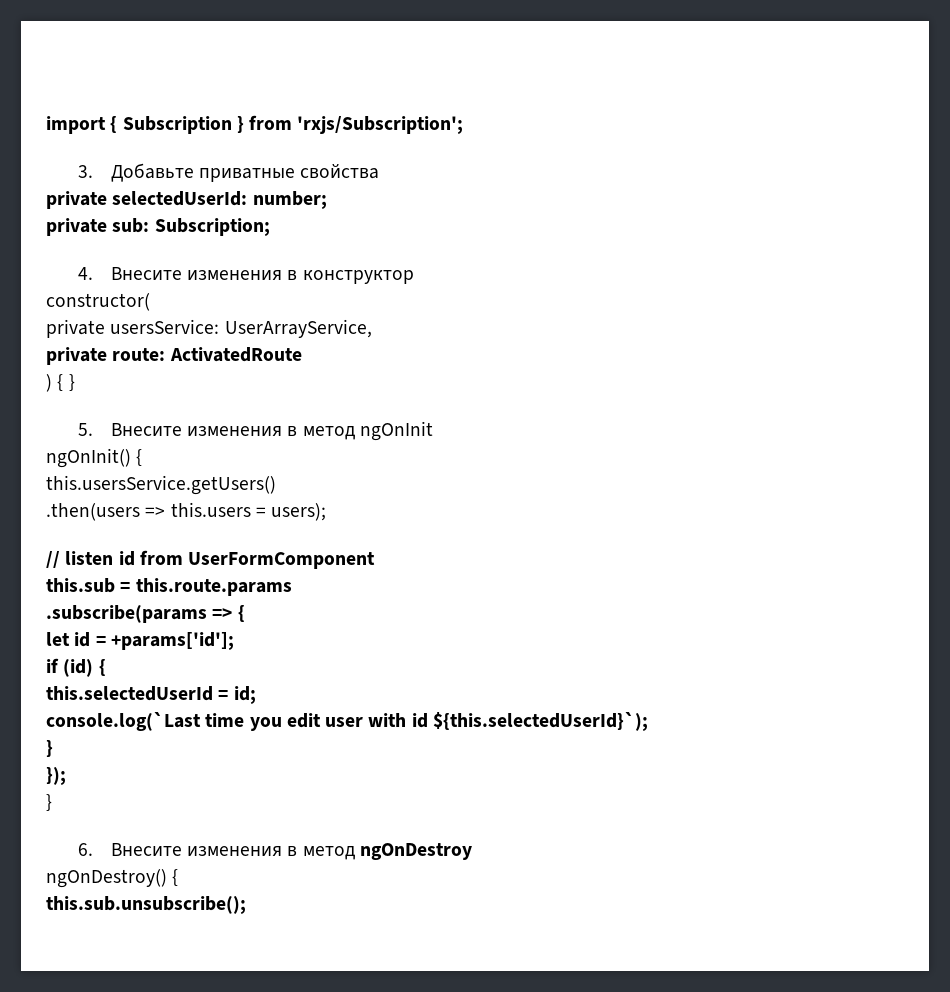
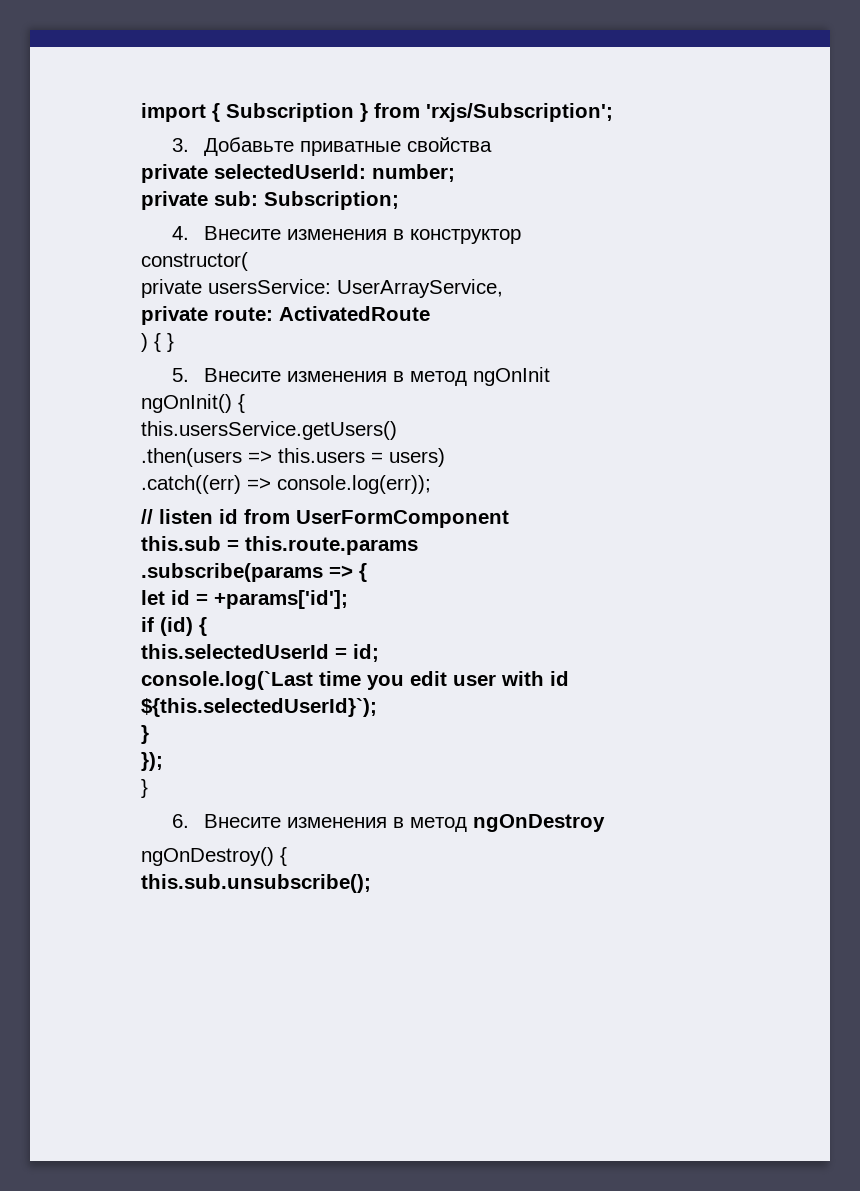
- .then(users => this.users = users);
+ .then(users => this.users = users)
+ .catch((err) => console.log(err));

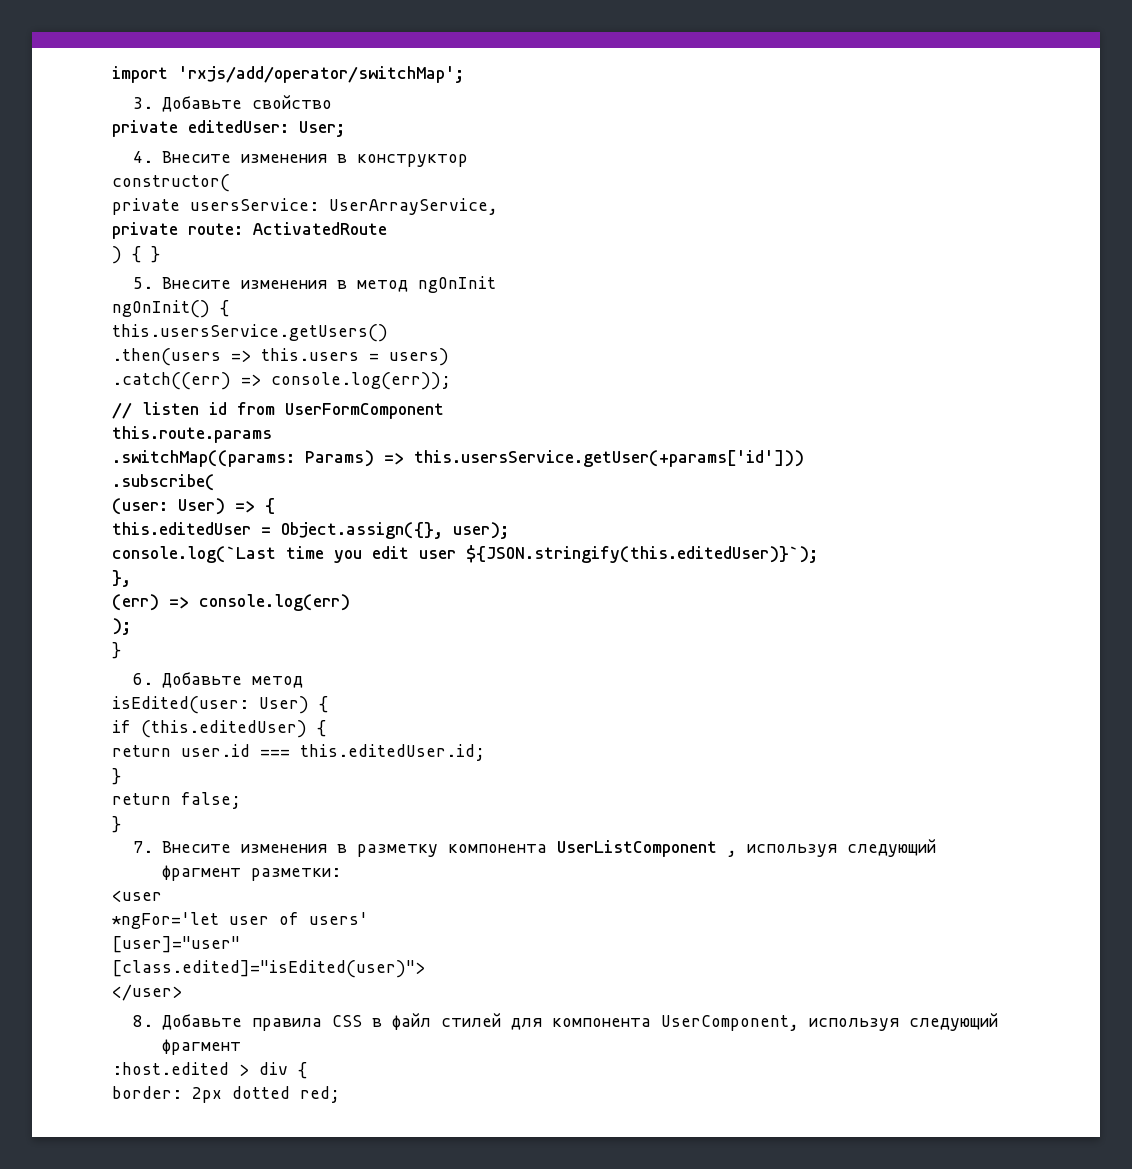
- import { Subscription } from 'rxjs/Subscription';
+ import 'rxjs/add/operator/switchMap';
- 3. Добавьте приватные свойства
- private selectedUserId: number;
- private sub: Subscription;
+ 3. Добавьте свойство
+ private editedUser: User;
- this.sub = this.route.params
+ this.route.params
- .subscribe(params => {
- let id = +params['id'];
- if (id) {
- this.selectedUserId = id;
+ .switchMap((params: Params) => this.usersService.getUser(+params['id']))
+ .subscribe(
+ (user: User) => {
+ this.editedUser = Object.assign({}, user);
- console.log(`Last time you edit user with id ${this.selectedUserId}`);
+ console.log(`Last time you edit user ${JSON.stringify(this.editedUser)}`);
+ },
+ (err) => console.log(err)
+ );
  }
- });
+ 6. Добавьте метод
+ isEdited(user: User) {
+ if (this.editedUser) {
+ return user.id === this.editedUser.id;
  }
- 6. Внесите изменения в метод ngOnDestroy
- ngOnDestroy() {
- this.sub.unsubscribe();
+ return false;
+ }
+ 7. Внесите изменения в разметку компонента UserListComponent , используя следующий фрагмент разметки:
+ <user
+ *ngFor='let user of users'
+ [user]="user"
+ [class.edited]="isEdited(user)">
+ </user>
+ 8. Добавьте правила CSS в файл стилей для компонента UserComponent, используя следующий фрагмент
+ :host.edited > div {
+ border: 2px dotted red;

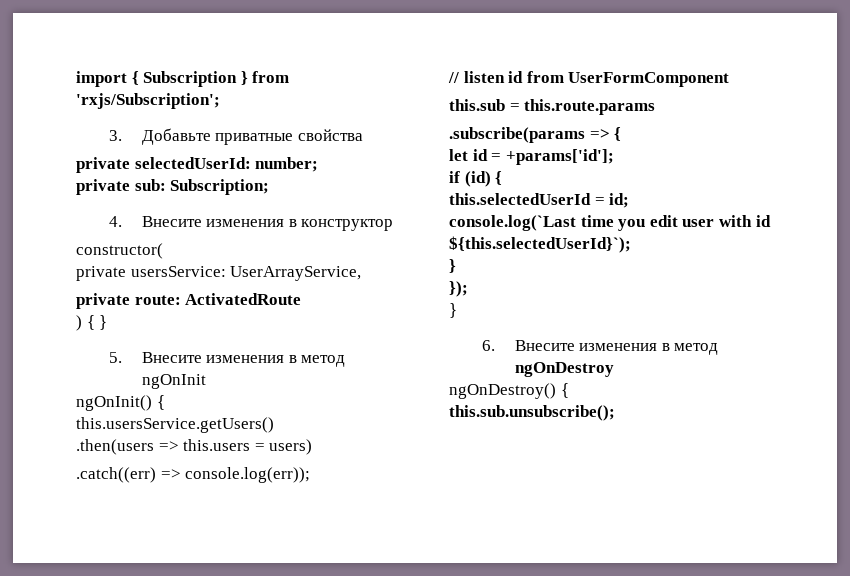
- import 'rxjs/add/operator/switchMap';
+ import { Subscription } from 'rxjs/Subscription';
- 3. Добавьте свойство
- private editedUser: User;
+ 3. Добавьте приватные свойства
+ private selectedUserId: number;
+ private sub: Subscription;
- this.route.params
+ this.sub = this.route.params
- .switchMap((params: Params) => this.usersService.getUser(+params['id']))
- .subscribe(
- (user: User) => {
- this.editedUser = Object.assign({}, user);
+ .subscribe(params => {
+ let id = +params['id'];
+ if (id) {
+ this.selectedUserId = id;
- console.log(`Last time you edit user ${JSON.stringify(this.editedUser)}`);
- },
- (err) => console.log(err)
- );
+ console.log(`Last time you edit user with id ${this.selectedUserId}`);
  }
- 6. Добавьте метод
- isEdited(user: User) {
- if (this.editedUser) {
- return user.id === this.editedUser.id;
+ });
  }
- return false;
- }
- 7. Внесите изменения в разметку компонента UserListComponent , используя следующий фрагмент разметки:
- <user
- *ngFor='let user of users'
- [user]="user"
- [class.edited]="isEdited(user)">
- </user>
- 8. Добавьте правила CSS в файл стилей для компонента UserComponent, используя следующий фрагмент
- :host.edited > div {
- border: 2px dotted red;
+ 6. Внесите изменения в метод ngOnDestroy
+ ngOnDestroy() {
+ this.sub.unsubscribe();

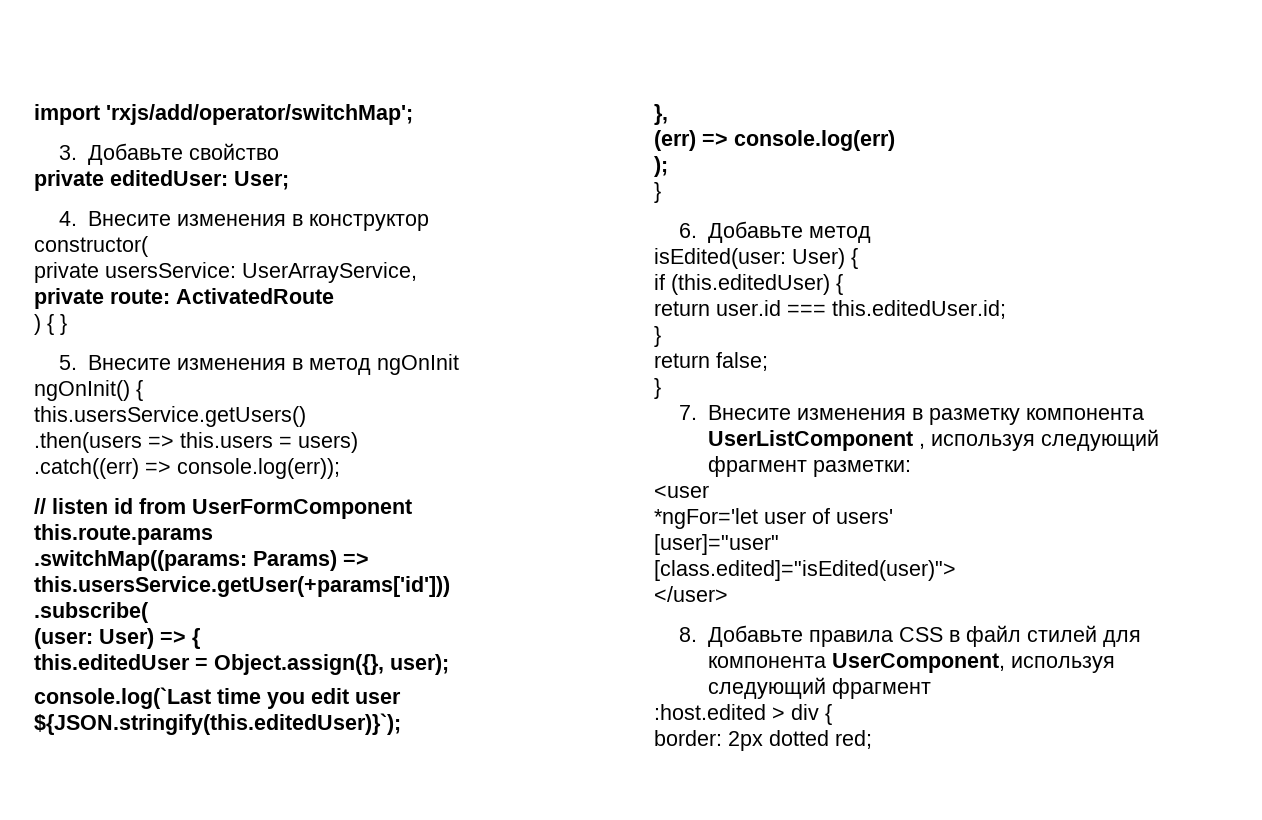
- import { Subscription } from 'rxjs/Subscription';
+ import 'rxjs/add/operator/switchMap';
- 3. Добавьте приватные свойства
- private selectedUserId: number;
- private sub: Subscription;
+ 3. Добавьте свойство
+ private editedUser: User;
- this.sub = this.route.params
+ this.route.params
- .subscribe(params => {
- let id = +params['id'];
- if (id) {
- this.selectedUserId = id;
+ .switchMap((params: Params) => this.usersService.getUser(+params['id']))
+ .subscribe(
+ (user: User) => {
+ this.editedUser = Object.assign({}, user);
- console.log(`Last time you edit user with id ${this.selectedUserId}`);
+ console.log(`Last time you edit user ${JSON.stringify(this.editedUser)}`);
+ },
+ (err) => console.log(err)
+ );
  }
- });
+ 6. Добавьте метод
+ isEdited(user: User) {
+ if (this.editedUser) {
+ return user.id === this.editedUser.id;
  }
- 6. Внесите изменения в метод ngOnDestroy
- ngOnDestroy() {
- this.sub.unsubscribe();
+ return false;
+ }
+ 7. Внесите изменения в разметку компонента UserListComponent , используя следующий фрагмент разметки:
+ <user
+ *ngFor='let user of users'
+ [user]="user"
+ [class.edited]="isEdited(user)">
+ </user>
+ 8. Добавьте правила CSS в файл стилей для компонента UserComponent, используя следующий фрагмент
+ :host.edited > div {
+ border: 2px dotted red;

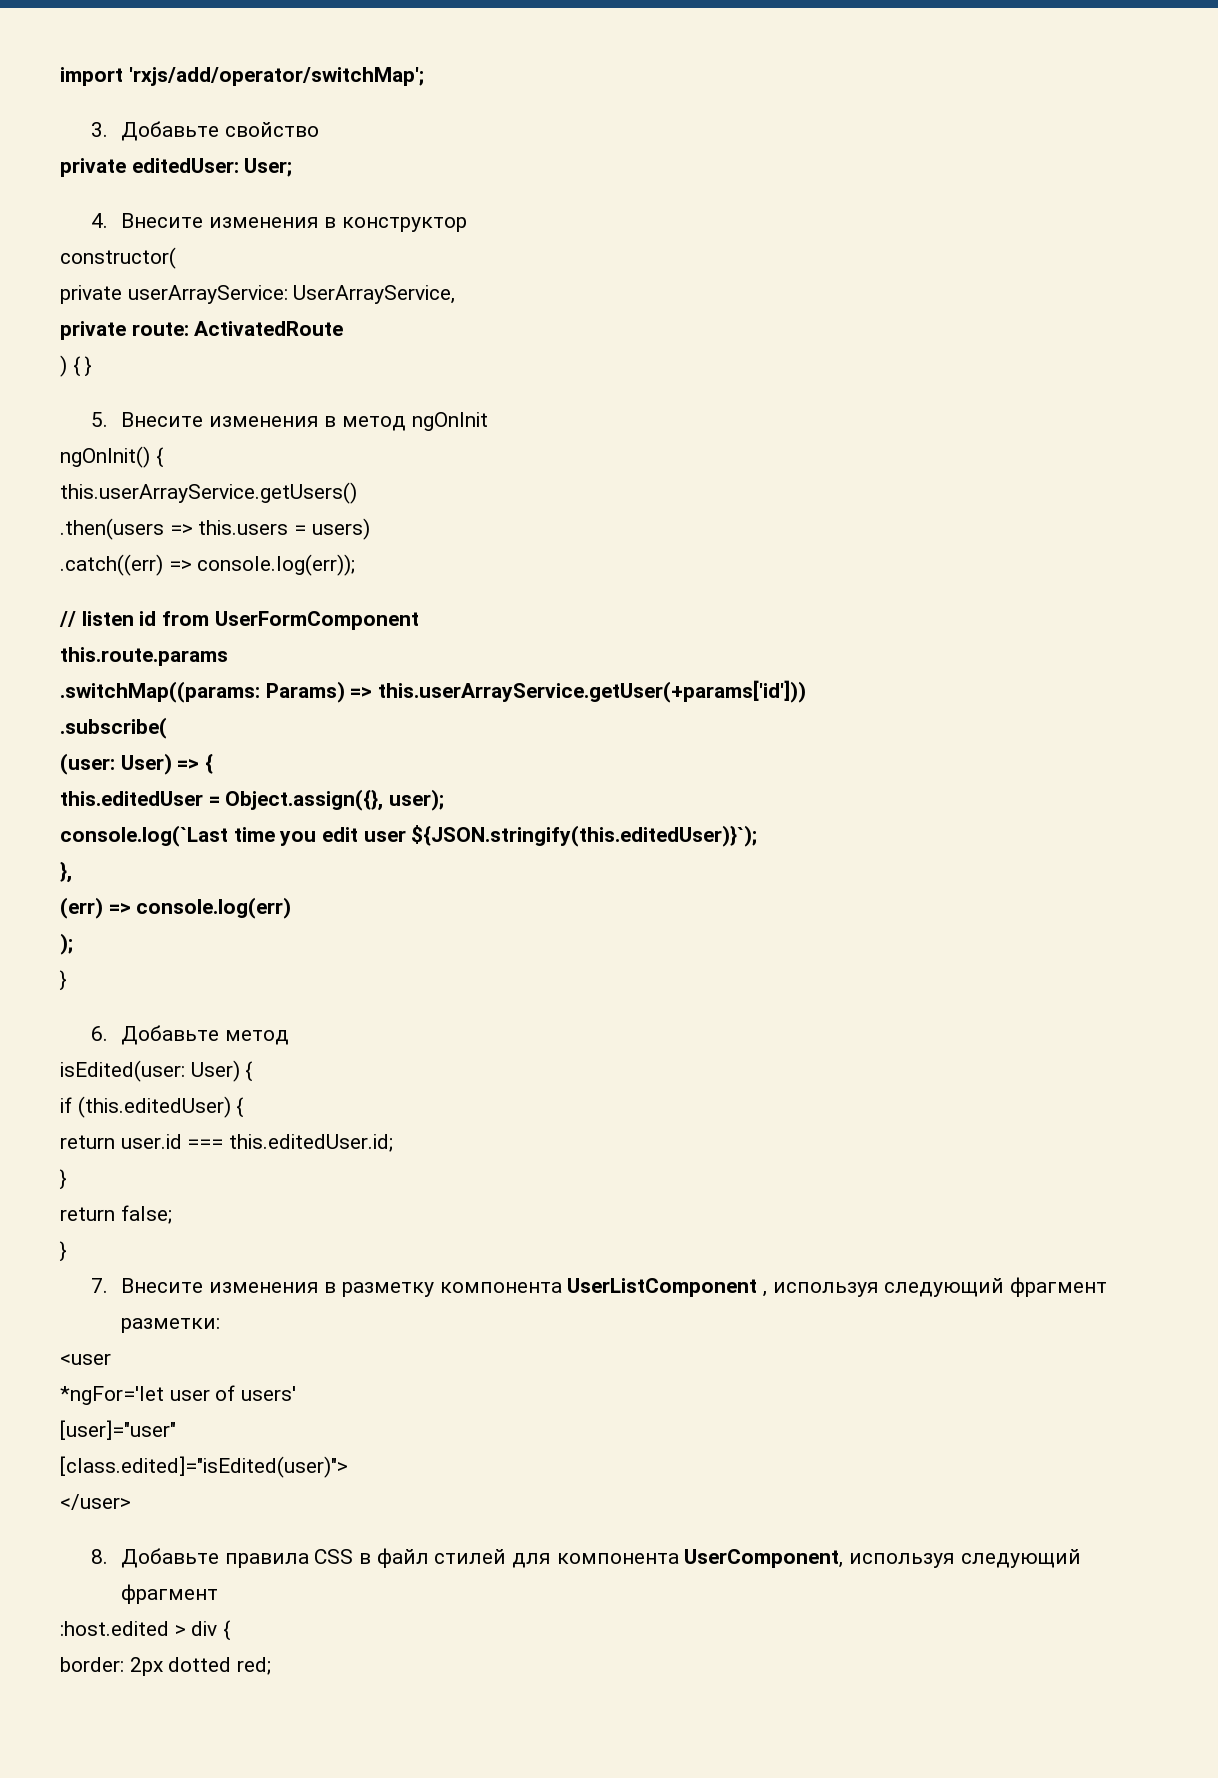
- private usersService: UserArrayService,
+ private userArrayService: UserArrayService,
- this.usersService.getUsers()
+ this.userArrayService.getUsers()
- .switchMap((params: Params) => this.usersService.getUser(+params['id']))
+ .switchMap((params: Params) => this.userArrayService.getUser(+params['id']))

